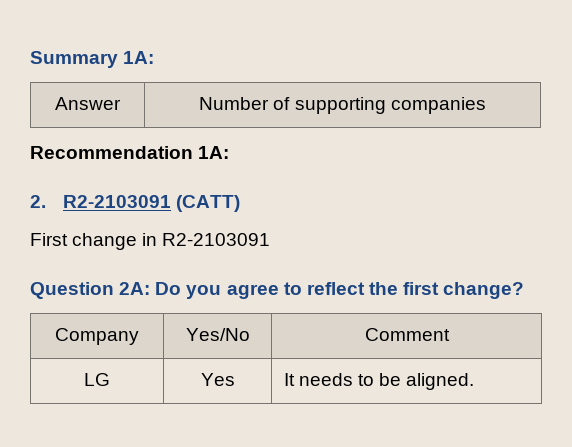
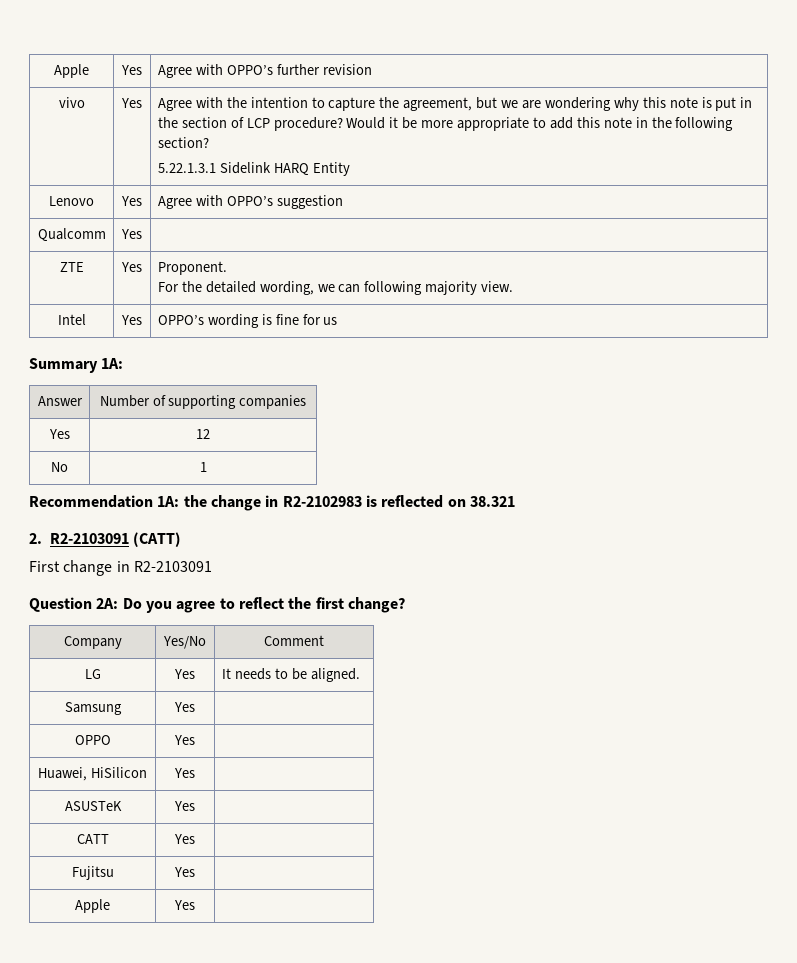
+ Apple | Yes | Agree with OPPO’s further revision
+ vivo | Yes | Agree with the intention to capture the agreement, but we are wondering why this note is put in the section of LCP procedure? Would it be more appropriate to add this note in the following section?
+ 5.22.1.3.1 Sidelink HARQ Entity
+ Lenovo | Yes | Agree with OPPO’s suggestion
+ Qualcomm | Yes |
+ ZTE | Yes | Proponent.
+ For the detailed wording, we can following majority view.
+ Intel | Yes | OPPO’s wording is fine for us
- Recommendation 1A:
+ Yes | 12
+ No | 1
+ Recommendation 1A: the change in R2-2102983 is reflected on 38.321
+ Samsung | Yes |
+ OPPO | Yes |
+ Huawei, HiSilicon | Yes |
+ ASUSTeK | Yes |
+ CATT | Yes |
+ Fujitsu | Yes |
+ Apple | Yes |

